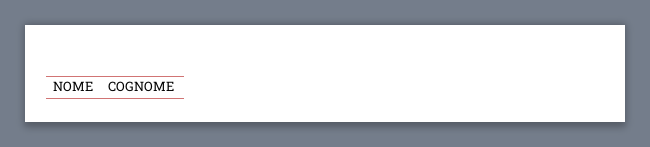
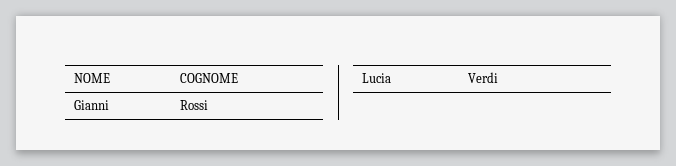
+ Gianni | Rossi
+ Lucia | Verdi

